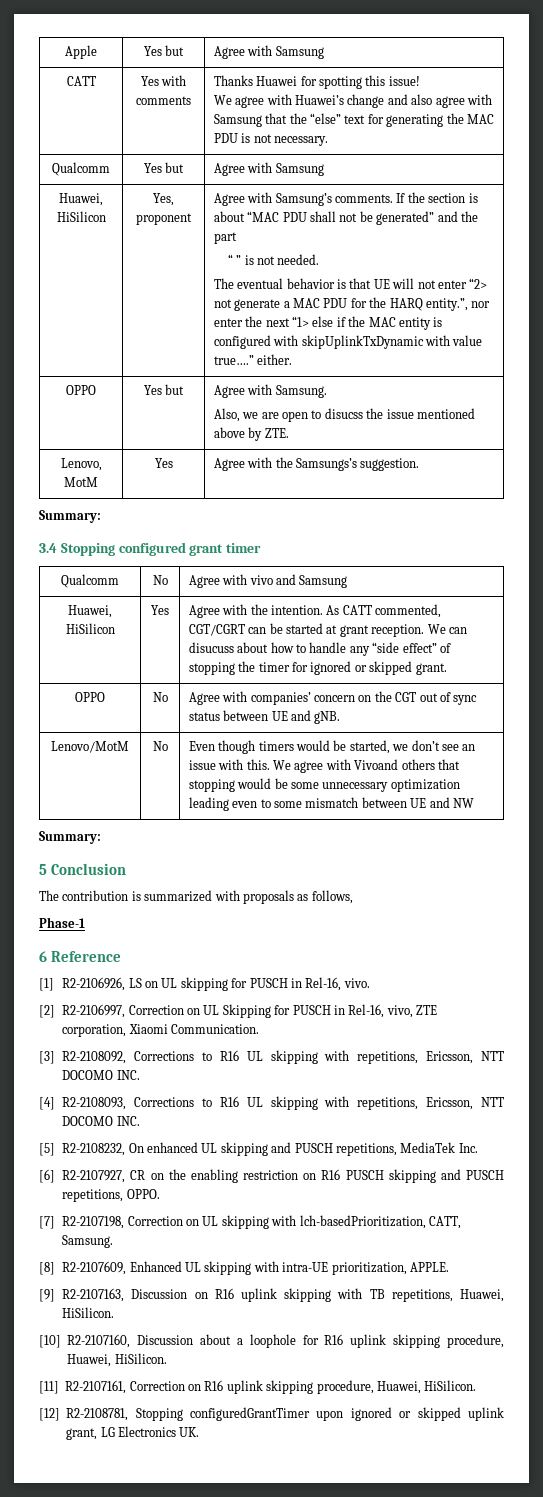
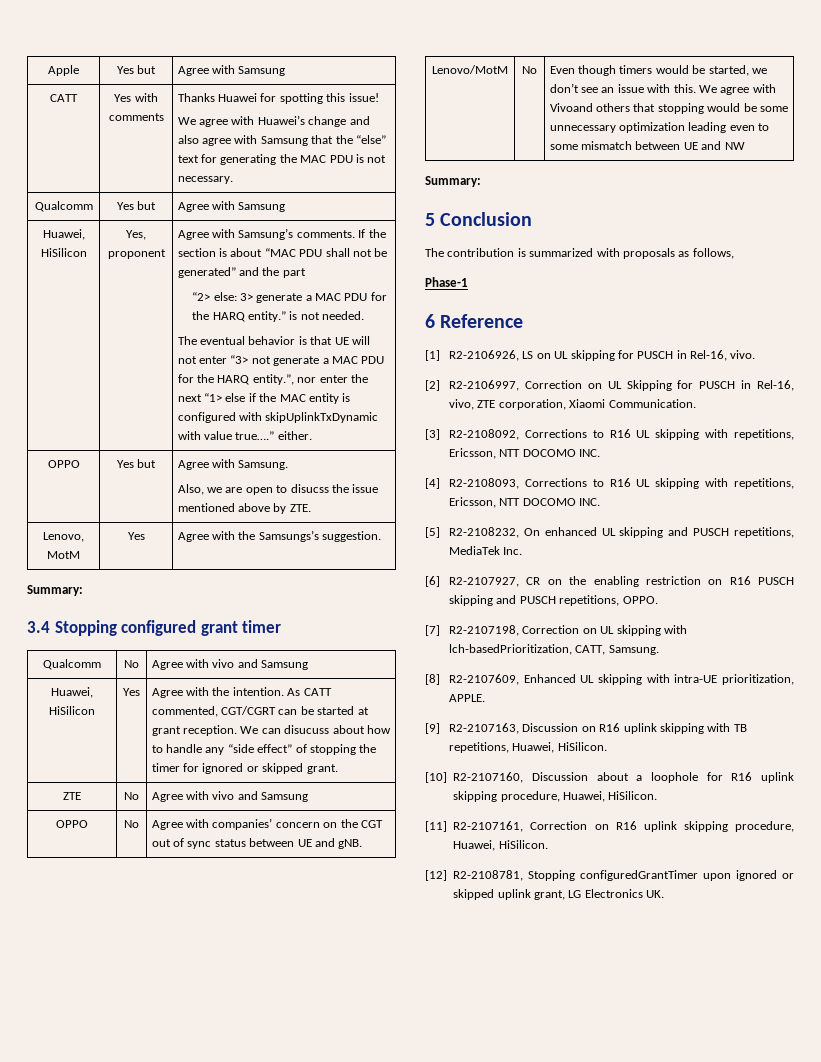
- “ ” is not needed.
+ “2> else: 3> generate a MAC PDU for the HARQ entity.” is not needed.
- The eventual behavior is that UE will not enter “2> not generate a MAC PDU for the HARQ entity.”, nor enter the next “1> else if the MAC entity is configured with skipUplinkTxDynamic with value true….” either.
+ The eventual behavior is that UE will not enter “3> not generate a MAC PDU for the HARQ entity.”, nor enter the next “1> else if the MAC entity is configured with skipUplinkTxDynamic with value true….” either.
+ ZTE | No | Agree with vivo and Samsung

